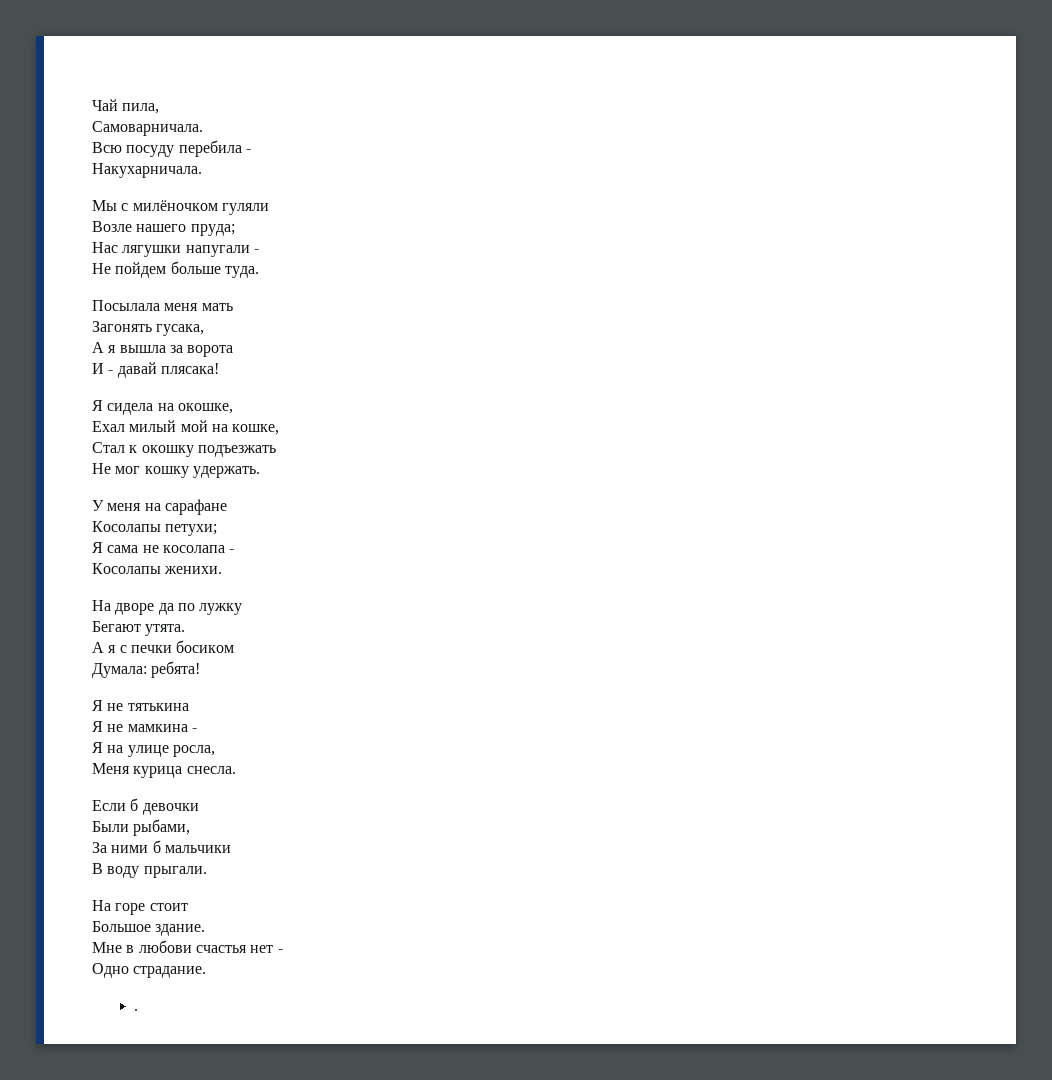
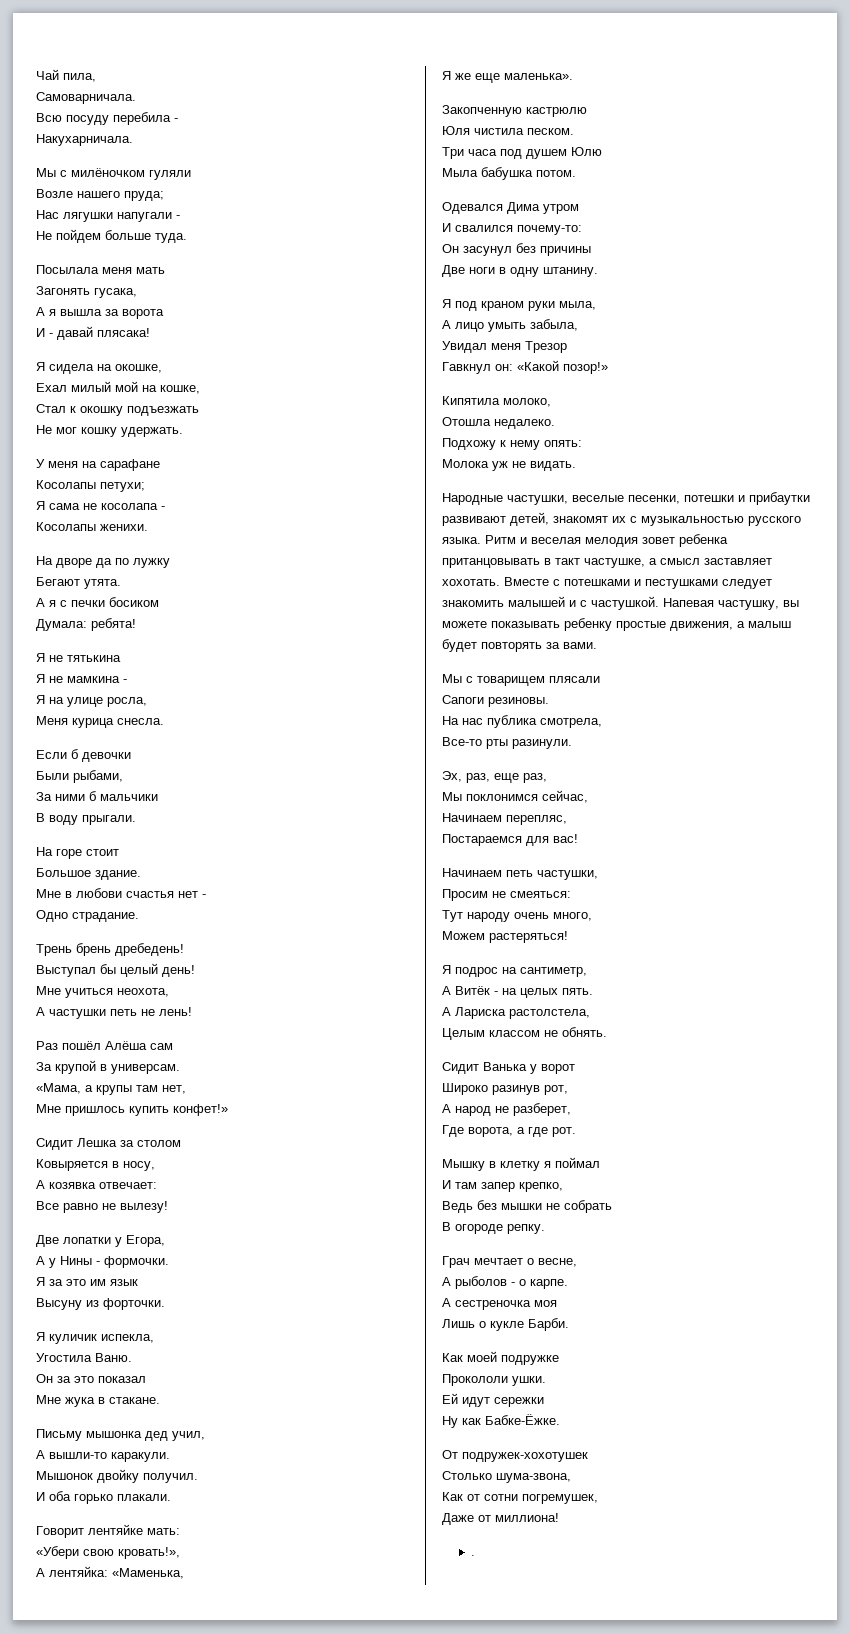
+ Трень брень дребедень!
+ Выступал бы целый день!
+ Мне учиться неохота,
+ А частушки петь не лень!
+ Раз пошёл Алёша сам
+ За крупой в универсам.
+ «Мама, а крупы там нет,
+ Мне пришлось купить конфет!»
+ Сидит Лешка за столом
+ Ковыряется в носу,
+ А козявка отвечает:
+ Все равно не вылезу!
+ Две лопатки у Егора,
+ А у Нины - формочки.
+ Я за это им язык
+ Высуну из форточки.
+ Я куличик испекла,
+ Угостила Ваню.
+ Он за это показал
+ Мне жука в стакане.
+ Письму мышонка дед учил,
+ А вышли-то каракули.
+ Мышонок двойку получил.
+ И оба горько плакали.
+ Говорит лентяйке мать:
+ «Убери свою кровать!»,
+ А лентяйка: «Маменька,
+ Я же еще маленька».
+ Закопченную кастрюлю
+ Юля чистила песком.
+ Три часа под душем Юлю
+ Мыла бабушка потом.
+ Одевался Дима утром
+ И свалился почему-то:
+ Он засунул без причины
+ Две ноги в одну штанину.
+ Я под краном руки мыла,
+ А лицо умыть забыла,
+ Увидал меня Трезор
+ Гавкнул он: «Какой позор!»
+ Кипятила молоко,
+ Отошла недалеко.
+ Подхожу к нему опять:
+ Молока уж не видать.
+ Народные частушки, веселые песенки, потешки и прибаутки развивают детей, знакомят их с музыкальностью русского языка. Ритм и веселая мелодия зовет ребенка пританцовывать в такт частушке, а смысл заставляет хохотать. Вместе с потешками и пестушками следует знакомить малышей и с частушкой. Напевая частушку, вы можете показывать ребенку простые движения, а малыш будет повторять за вами.
+ Мы с товарищем плясали
+ Сапоги резиновы.
+ На нас публика смотрела,
+ Все-то рты разинули.
+ Эх, раз, еще раз,
+ Мы поклонимся сейчас,
+ Начинаем перепляс,
+ Постараемся для вас!
+ Начинаем петь частушки,
+ Просим не смеяться:
+ Тут народу очень много,
+ Можем растеряться!
+ Я подрос на сантиметр,
+ А Витёк - на целых пять.
+ А Лариска растолстела,
+ Целым классом не обнять.
+ Сидит Ванька у ворот
+ Широко разинув рот,
+ А народ не разберет,
+ Где ворота, а где рот.
+ Мышку в клетку я поймал
+ И там запер крепко,
+ Ведь без мышки не собрать
+ В огороде репку.
+ Грач мечтает о весне,
+ А рыболов - о карпе.
+ А сестреночка моя
+ Лишь о кукле Барби.
+ Как моей подружке
+ Прокололи ушки.
+ Ей идут сережки
+ Ну как Бабке-Ёжке.
+ От подружек-хохотушек
+ Столько шума-звона,
+ Как от сотни погремушек,
+ Даже от миллиона!

